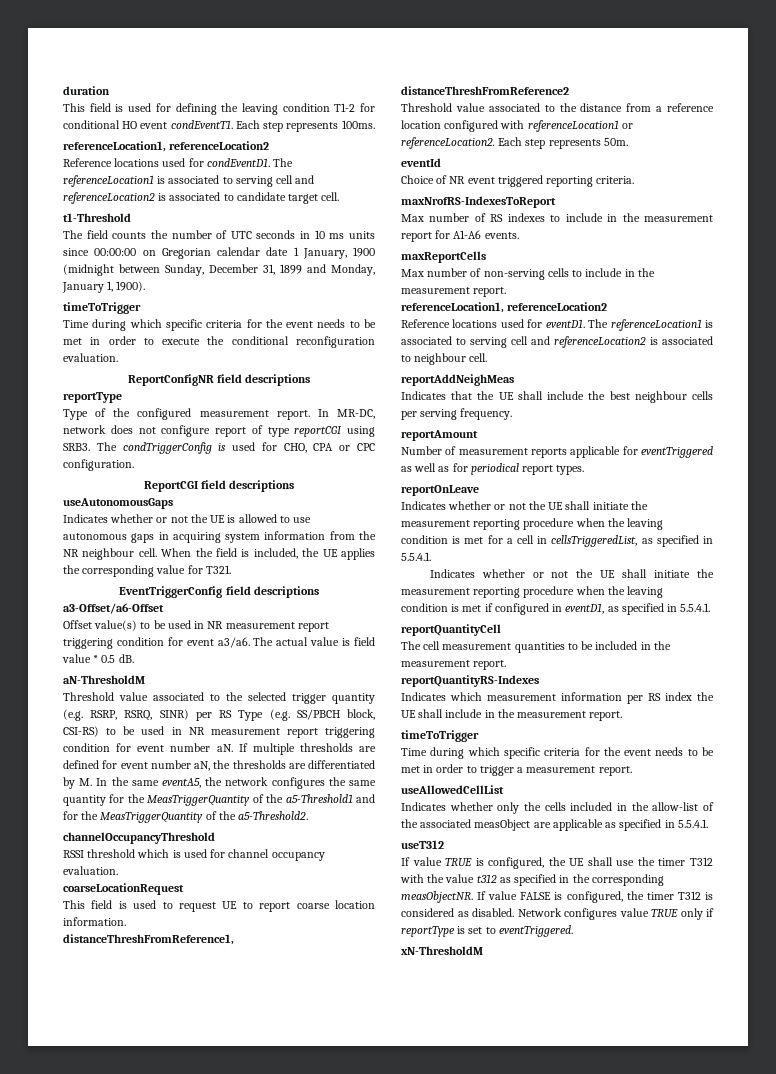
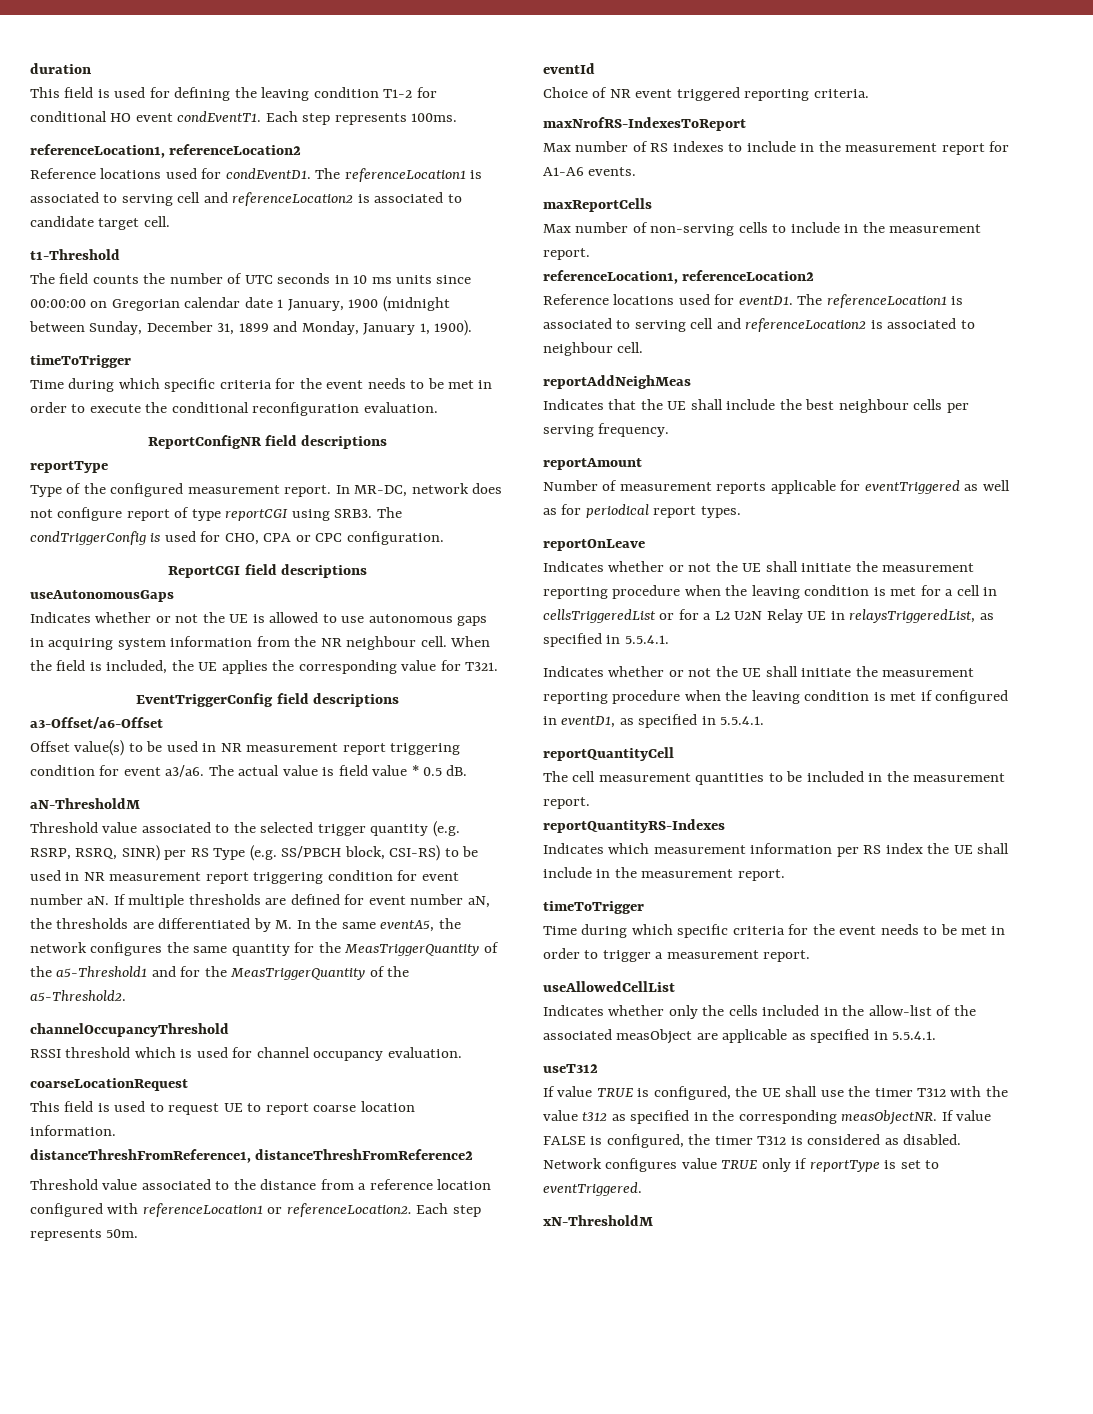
- Indicates whether or not the UE shall initiate the measurement reporting procedure when the leaving condition is met for a cell in cellsTriggeredList, as specified in 5.5.4.1.
+ Indicates whether or not the UE shall initiate the measurement reporting procedure when the leaving condition is met for a cell in cellsTriggeredList or for a L2 U2N Relay UE in relaysTriggeredList, as specified in 5.5.4.1.

